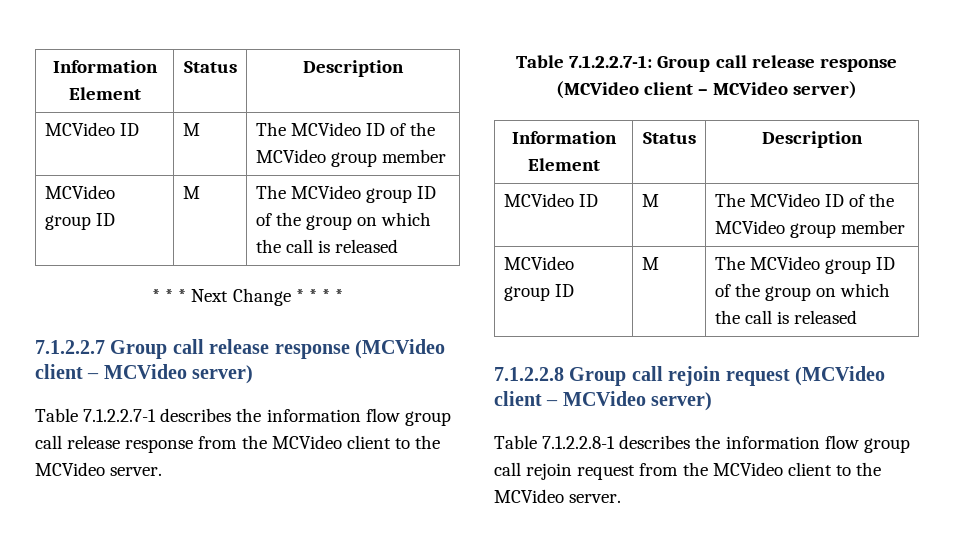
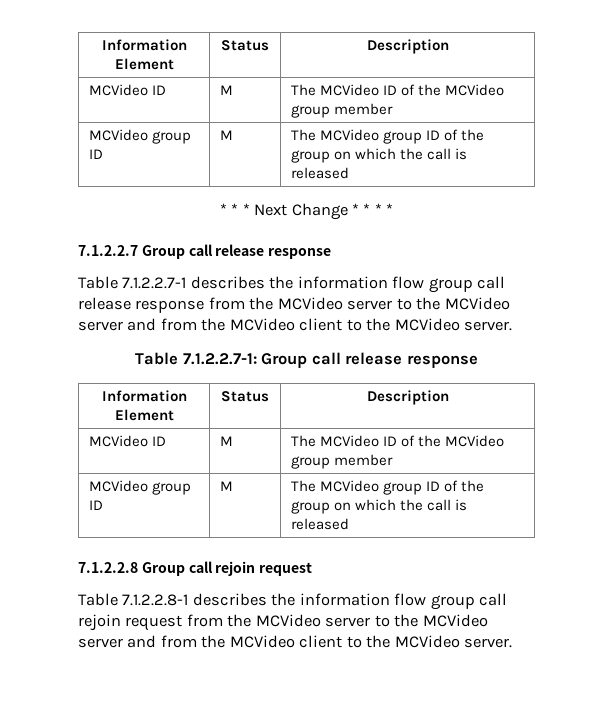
- 7.1.2.2.7 Group call release response (MCVideo client – MCVideo server)
+ 7.1.2.2.7 Group call release response
- Table 7.1.2.2.7-1 describes the information flow group call release response from the MCVideo client to the MCVideo server.
+ Table 7.1.2.2.7-1 describes the information flow group call release response from the MCVideo server to the MCVideo server and from the MCVideo client to the MCVideo server.
- Table 7.1.2.2.7-1: Group call release response (MCVideo client – MCVideo server)
+ Table 7.1.2.2.7-1: Group call release response
- 7.1.2.2.8 Group call rejoin request (MCVideo client – MCVideo server)
+ 7.1.2.2.8 Group call rejoin request
- Table 7.1.2.2.8-1 describes the information flow group call rejoin request from the MCVideo client to the MCVideo server.
+ Table 7.1.2.2.8-1 describes the information flow group call rejoin request from the MCVideo server to the MCVideo server and from the MCVideo client to the MCVideo server.

